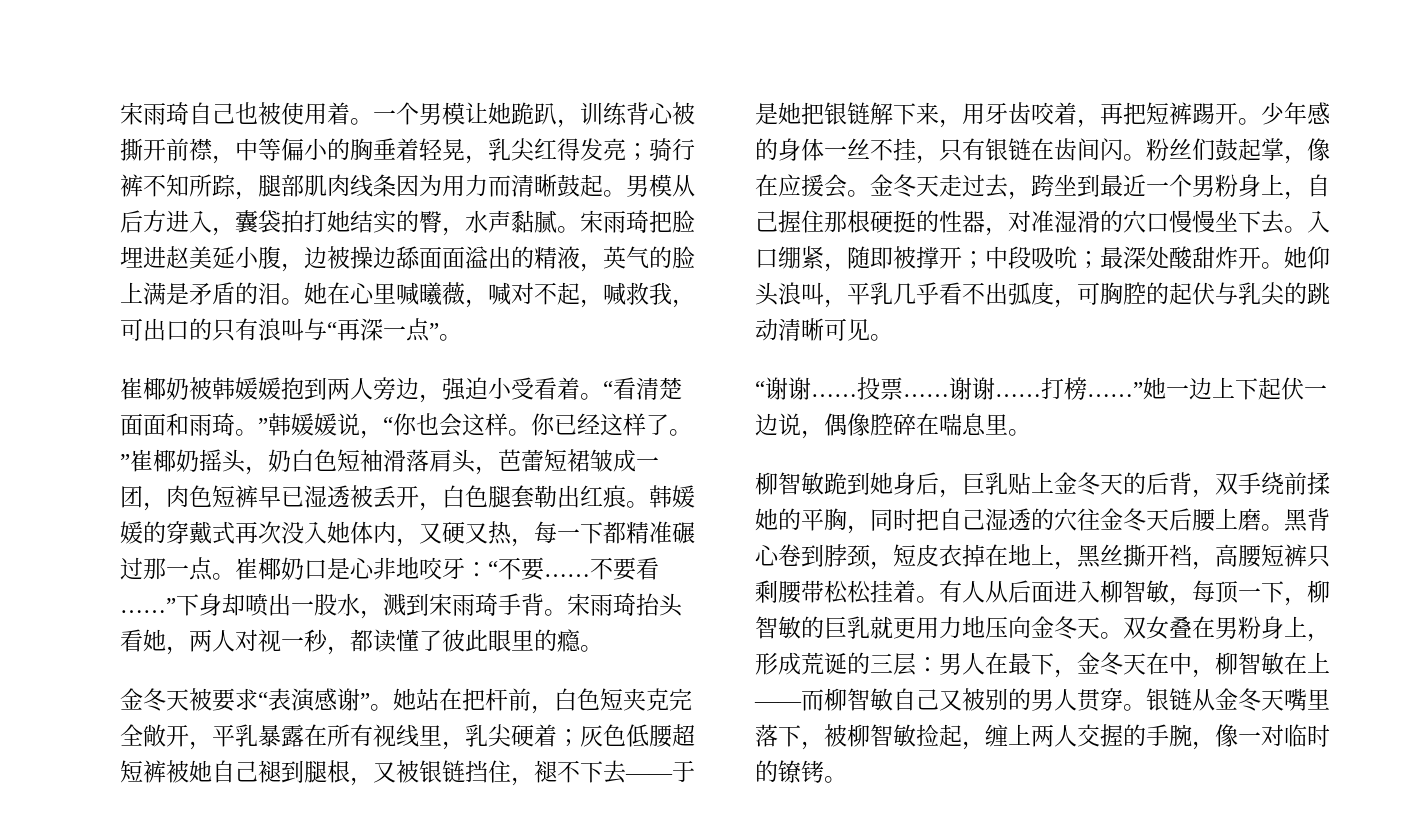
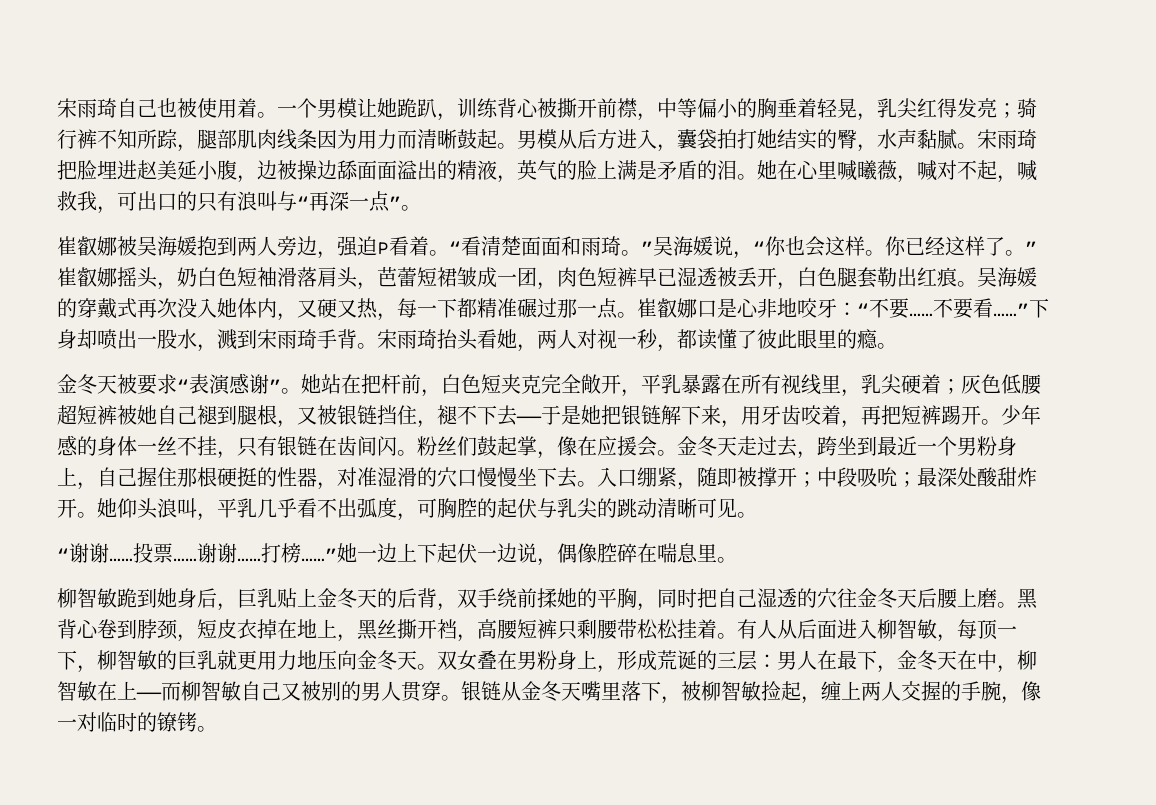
- 崔椰奶被韩媛媛抱到两人旁边，强迫小受看着。
+ 崔叡娜被吴海媛抱到两人旁边，强迫P看着。
- “看清楚面面和雨琦。”韩媛媛说，“你也会这样。
+ “看清楚面面和雨琦。”吴海媛说，“你也会这样。
- 你已经这样了。”崔椰奶摇头，奶白色短袖滑落肩头，芭蕾短裙皱成一团，肉色短裤早已湿透被丢开，白色腿套勒出红痕。
+ 你已经这样了。”崔叡娜摇头，奶白色短袖滑落肩头，芭蕾短裙皱成一团，肉色短裤早已湿透被丢开，白色腿套勒出红痕。
- 韩媛媛的穿戴式再次没入她体内，又硬又热，每一下都精准碾过那一点。
+ 吴海媛的穿戴式再次没入她体内，又硬又热，每一下都精准碾过那一点。
- 崔椰奶口是心非地咬牙：“不要……
+ 崔叡娜口是心非地咬牙：“不要……

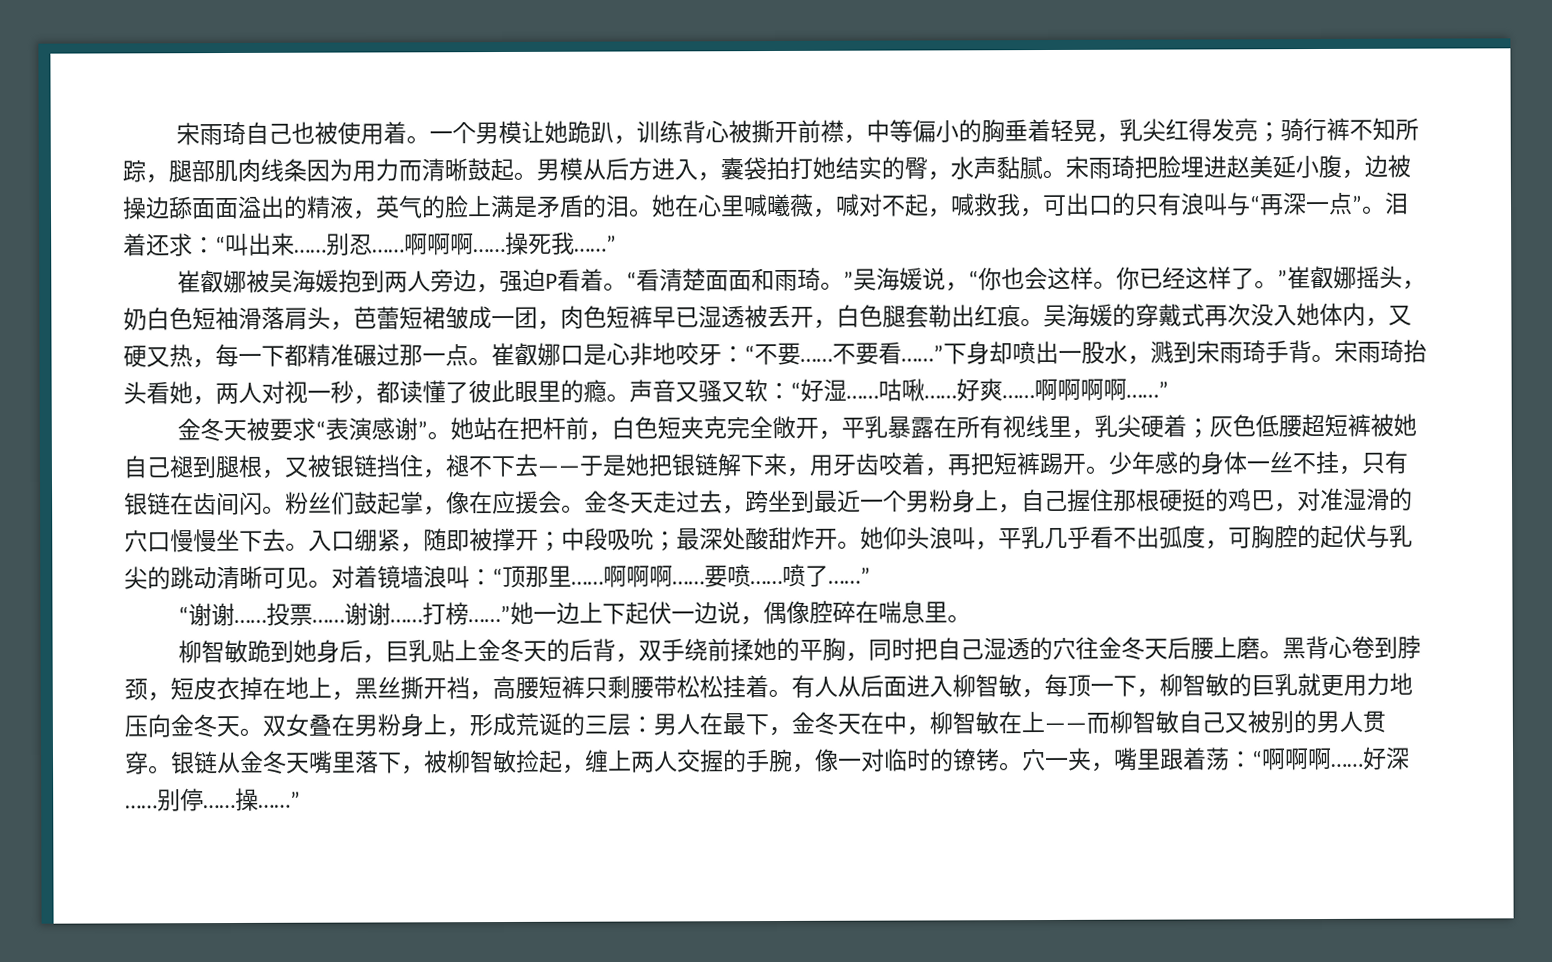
+ 泪着还求：“叫出来……别忍……啊啊啊……操死我……”
+ 声音又骚又软：“好湿……咕啾……好爽……啊啊啊啊……”
- 金冬天走过去，跨坐到最近一个男粉身上，自己握住那根硬挺的性器，对准湿滑的穴口慢慢坐下去。
+ 金冬天走过去，跨坐到最近一个男粉身上，自己握住那根硬挺的鸡巴，对准湿滑的穴口慢慢坐下去。
+ 对着镜墙浪叫：“顶那里……啊啊啊……要喷……喷了……”
+ 穴一夹，嘴里跟着荡：“啊啊啊……好深……别停……操……”

